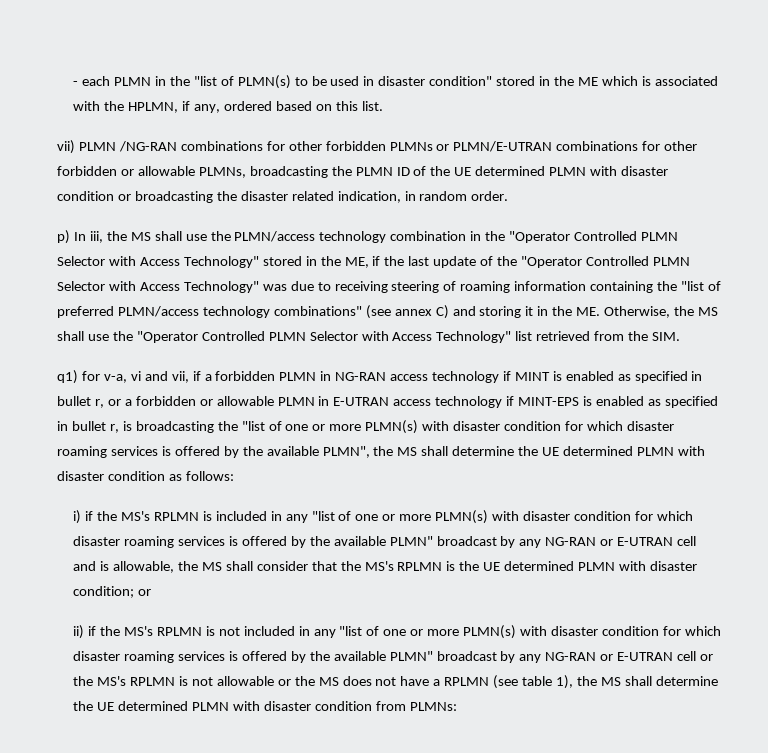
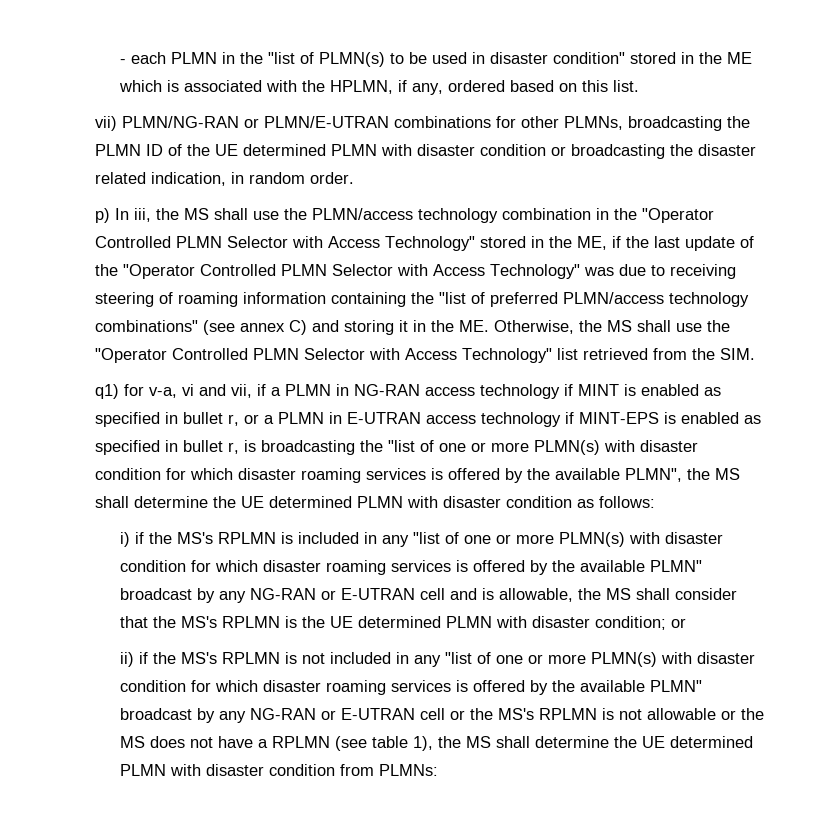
- vii) PLMN /NG-RAN combinations for other forbidden PLMNs or PLMN/E-UTRAN combinations for other forbidden or allowable PLMNs, broadcasting the PLMN ID of the UE determined PLMN with disaster condition or broadcasting the disaster related indication, in random order.
+ vii) PLMN/NG-RAN or PLMN/E-UTRAN combinations for other PLMNs, broadcasting the PLMN ID of the UE determined PLMN with disaster condition or broadcasting the disaster related indication, in random order.
- q1) for v-a, vi and vii, if a forbidden PLMN in NG-RAN access technology if MINT is enabled as specified in bullet r, or a forbidden or allowable PLMN in E-UTRAN access technology if MINT-EPS is enabled as specified in bullet r, is broadcasting the "list of one or more PLMN(s) with disaster condition for which disaster roaming services is offered by the available PLMN", the MS shall determine the UE determined PLMN with disaster condition as follows:
+ q1) for v-a, vi and vii, if a PLMN in NG-RAN access technology if MINT is enabled as specified in bullet r, or a PLMN in E-UTRAN access technology if MINT-EPS is enabled as specified in bullet r, is broadcasting the "list of one or more PLMN(s) with disaster condition for which disaster roaming services is offered by the available PLMN", the MS shall determine the UE determined PLMN with disaster condition as follows:

